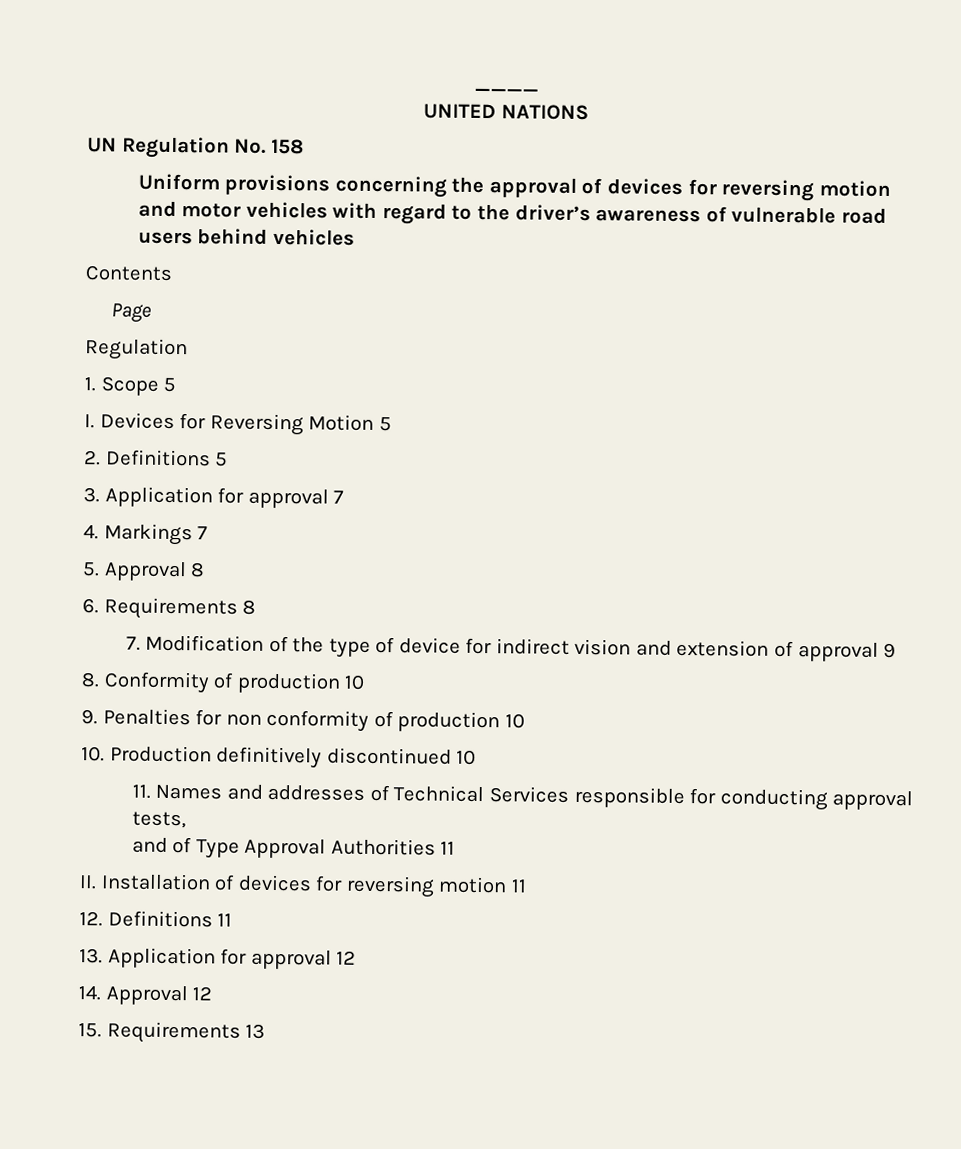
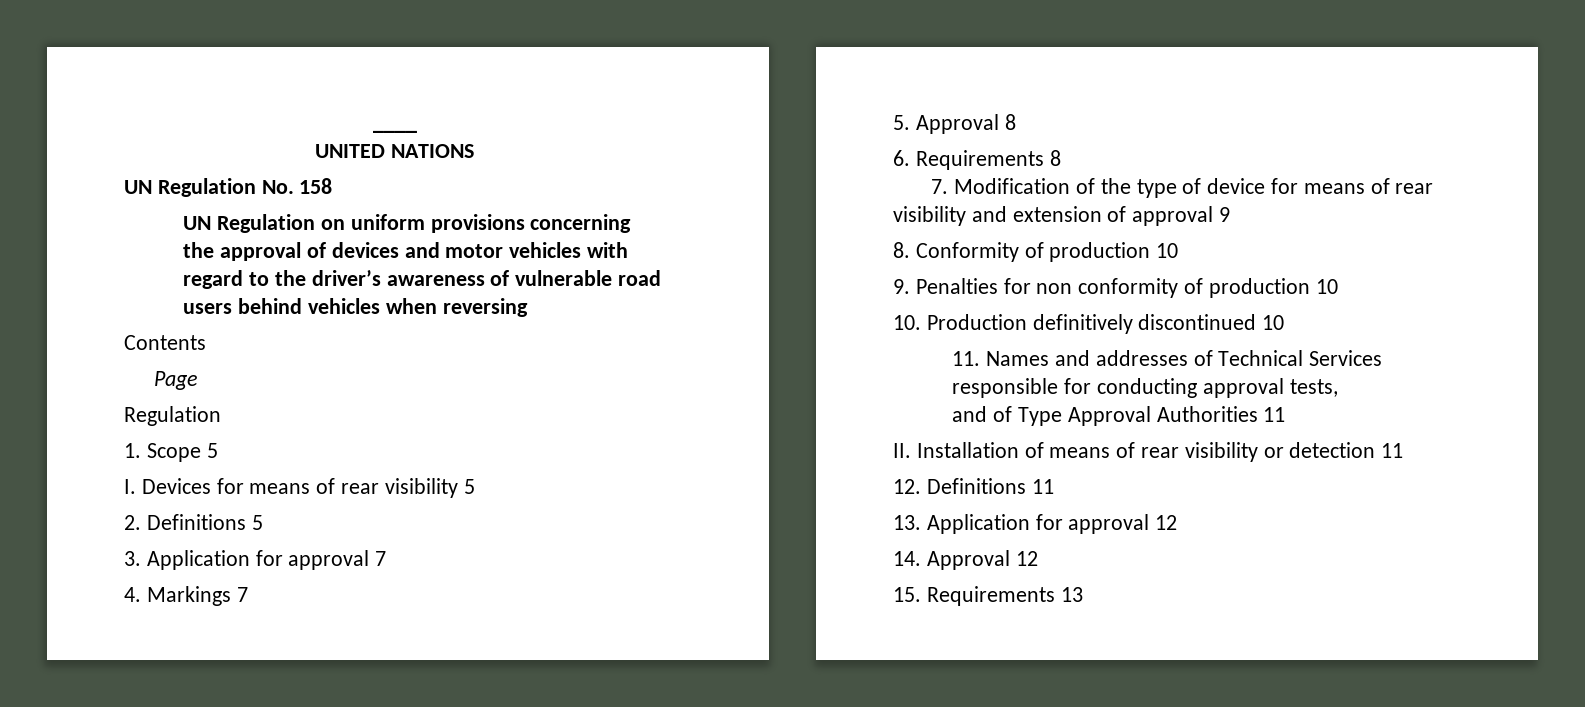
- Uniform provisions concerning the approval of devices for reversing motion and motor vehicles with regard to the driver’s awareness of vulnerable road users behind vehicles
+ UN Regulation on uniform provisions concerning the approval of devices and motor vehicles with regard to the driver’s awareness of vulnerable road users behind vehicles when reversing
- I. Devices for Reversing Motion 5
+ I. Devices for means of rear visibility 5
- 7. Modification of the type of device for indirect vision and extension of approval 9
+ 7. Modification of the type of device for means of rear visibility and extension of approval 9
- II. Installation of devices for reversing motion 11
+ II. Installation of means of rear visibility or detection 11

